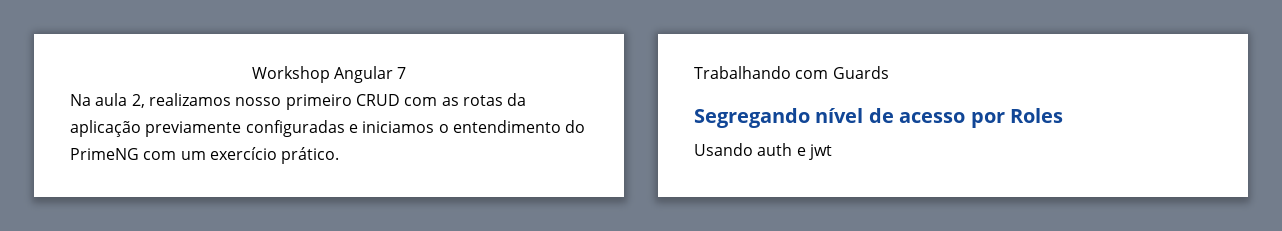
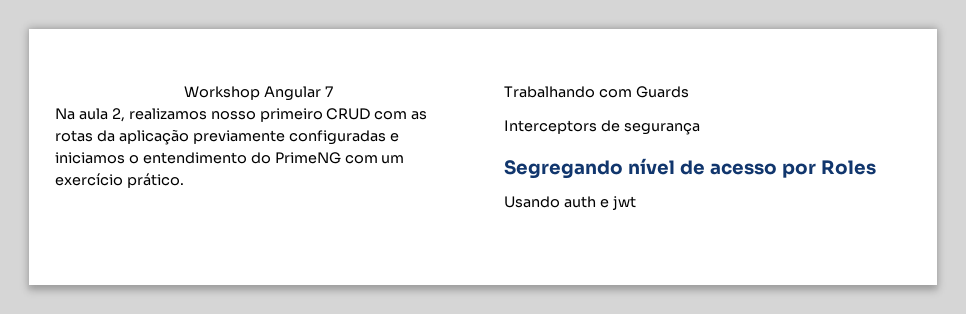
+ Interceptors de segurança

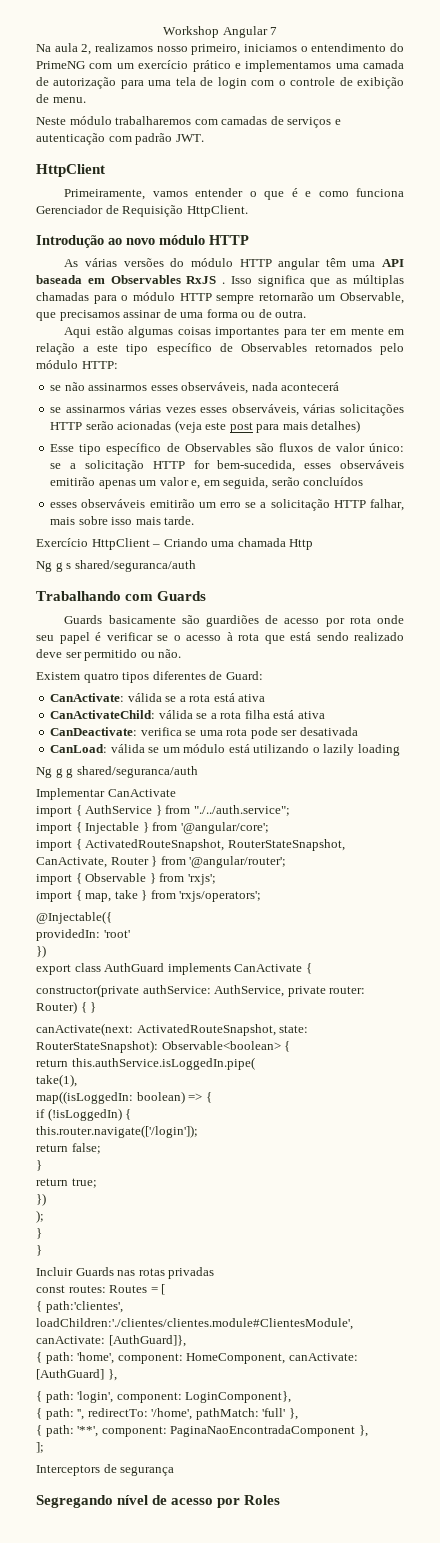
- Na aula 2, realizamos nosso primeiro CRUD com as rotas da aplicação previamente configuradas e iniciamos o entendimento do PrimeNG com um exercício prático.
+ Na aula 2, realizamos nosso primeiro, iniciamos o entendimento do PrimeNG com um exercício prático e implementamos uma camada de autorização para uma tela de login com o controle de exibição de menu.
+ Neste módulo trabalharemos com camadas de serviços e autenticação com padrão JWT.
+ HttpClient
+ Primeiramente, vamos entender o que é e como funciona Gerenciador de Requisição HttpClient.
+ Introdução ao novo módulo HTTP
+ As várias versões do módulo HTTP angular têm uma API baseada em Observables RxJS . Isso significa que as múltiplas chamadas para o módulo HTTP sempre retornarão um Observable, que precisamos assinar de uma forma ou de outra.
+ Aqui estão algumas coisas importantes para ter em mente em relação a este tipo específico de Observables retornados pelo módulo HTTP:
+ se não assinarmos esses observáveis, nada acontecerá
+ se assinarmos várias vezes esses observáveis, várias solicitações HTTP serão acionadas (veja este post para mais detalhes)
+ Esse tipo específico de Observables são fluxos de valor único: se a solicitação HTTP for bem-sucedida, esses observáveis emitirão apenas um valor e, em seguida, serão concluídos
+ esses observáveis emitirão um erro se a solicitação HTTP falhar, mais sobre isso mais tarde.
+ Exercício HttpClient – Criando uma chamada Http
+ Ng g s shared/seguranca/auth
  Trabalhando com Guards
+ Guards basicamente são guardiões de acesso por rota onde seu papel é verificar se o acesso à rota que está sendo realizado deve ser permitido ou não.
+ Existem quatro tipos diferentes de Guard:
+ CanActivate: válida se a rota está ativa
+ CanActivateChild: válida se a rota filha está ativa
+ CanDeactivate: verifica se uma rota pode ser desativada
+ CanLoad: válida se um módulo está utilizando o lazily loading
+ Ng g g shared/seguranca/auth
+ Implementar CanActivate
+ import { AuthService } from "./../auth.service";
+ import { Injectable } from '@angular/core';
+ import { ActivatedRouteSnapshot, RouterStateSnapshot, CanActivate, Router } from '@angular/router';
+ import { Observable } from 'rxjs';
+ import { map, take } from 'rxjs/operators';
+ @Injectable({
+ providedIn: 'root'
+ })
+ export class AuthGuard implements CanActivate {
+ constructor(private authService: AuthService, private router: Router) { }
+ canActivate(next: ActivatedRouteSnapshot, state: RouterStateSnapshot): Observable<boolean> {
+ return this.authService.isLoggedIn.pipe(
+ take(1),
+ map((isLoggedIn: boolean) => {
+ if (!isLoggedIn) {
+ this.router.navigate(['/login']);
+ return false;
+ }
+ return true;
+ })
+ );
+ }
+ }
+ Incluir Guards nas rotas privadas
+ const routes: Routes = [
+ { path:'clientes', loadChildren:'./clientes/clientes.module#ClientesModule', canActivate: [AuthGuard]},
+ { path: 'home', component: HomeComponent, canActivate: [AuthGuard] },
+ { path: 'login', component: LoginComponent},
+ { path: '', redirectTo: '/home', pathMatch: 'full' },
+ { path: '**', component: PaginaNaoEncontradaComponent },
+ ];
- Usando auth e jwt

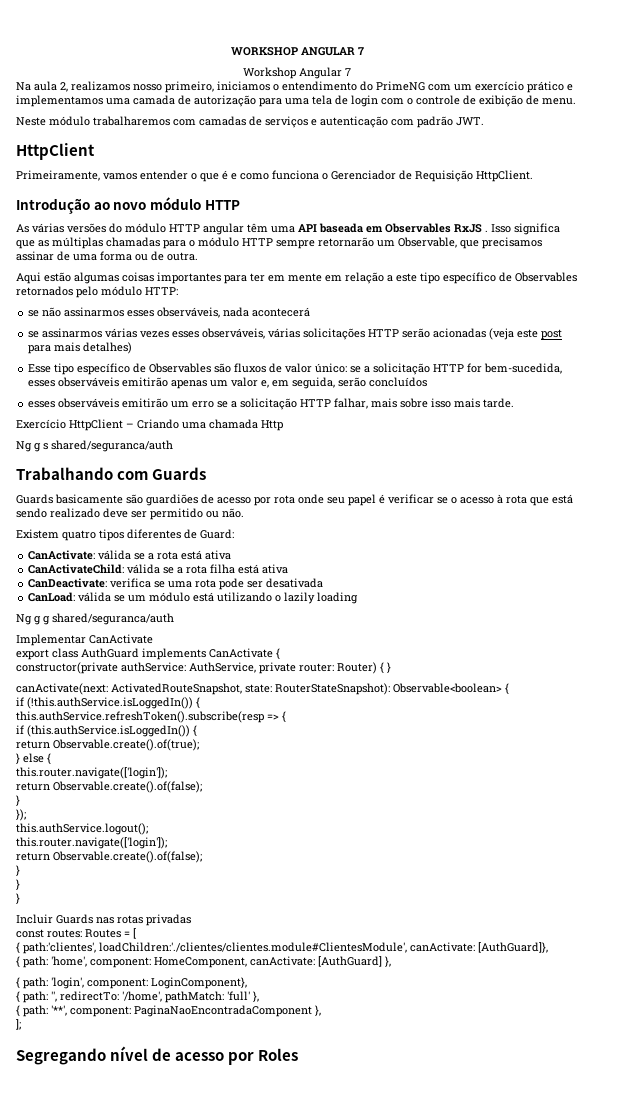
+ WORKSHOP ANGULAR 7
- Primeiramente, vamos entender o que é e como funciona Gerenciador de Requisição HttpClient.
+ Primeiramente, vamos entender o que é e como funciona o Gerenciador de Requisição HttpClient.
- import { AuthService } from "./../auth.service";
- import { Injectable } from '@angular/core';
- import { ActivatedRouteSnapshot, RouterStateSnapshot, CanActivate, Router } from '@angular/router';
- import { Observable } from 'rxjs';
- import { map, take } from 'rxjs/operators';
- @Injectable({
- providedIn: 'root'
- })
- return this.authService.isLoggedIn.pipe(
- take(1),
- map((isLoggedIn: boolean) => {
+ if (!this.authService.isLoggedIn()) {
+ this.authService.refreshToken().subscribe(resp => {
- if (!isLoggedIn) {
- this.router.navigate(['/login']);
- return false;
+ if (this.authService.isLoggedIn()) {
+ return Observable.create().of(true);
+ } else {
+ this.router.navigate(['login']);
+ return Observable.create().of(false);
  }
- return true;
- })
- );
+ });
+ this.authService.logout();
+ this.router.navigate(['login']);
+ return Observable.create().of(false);
+ }
- Interceptors de segurança

